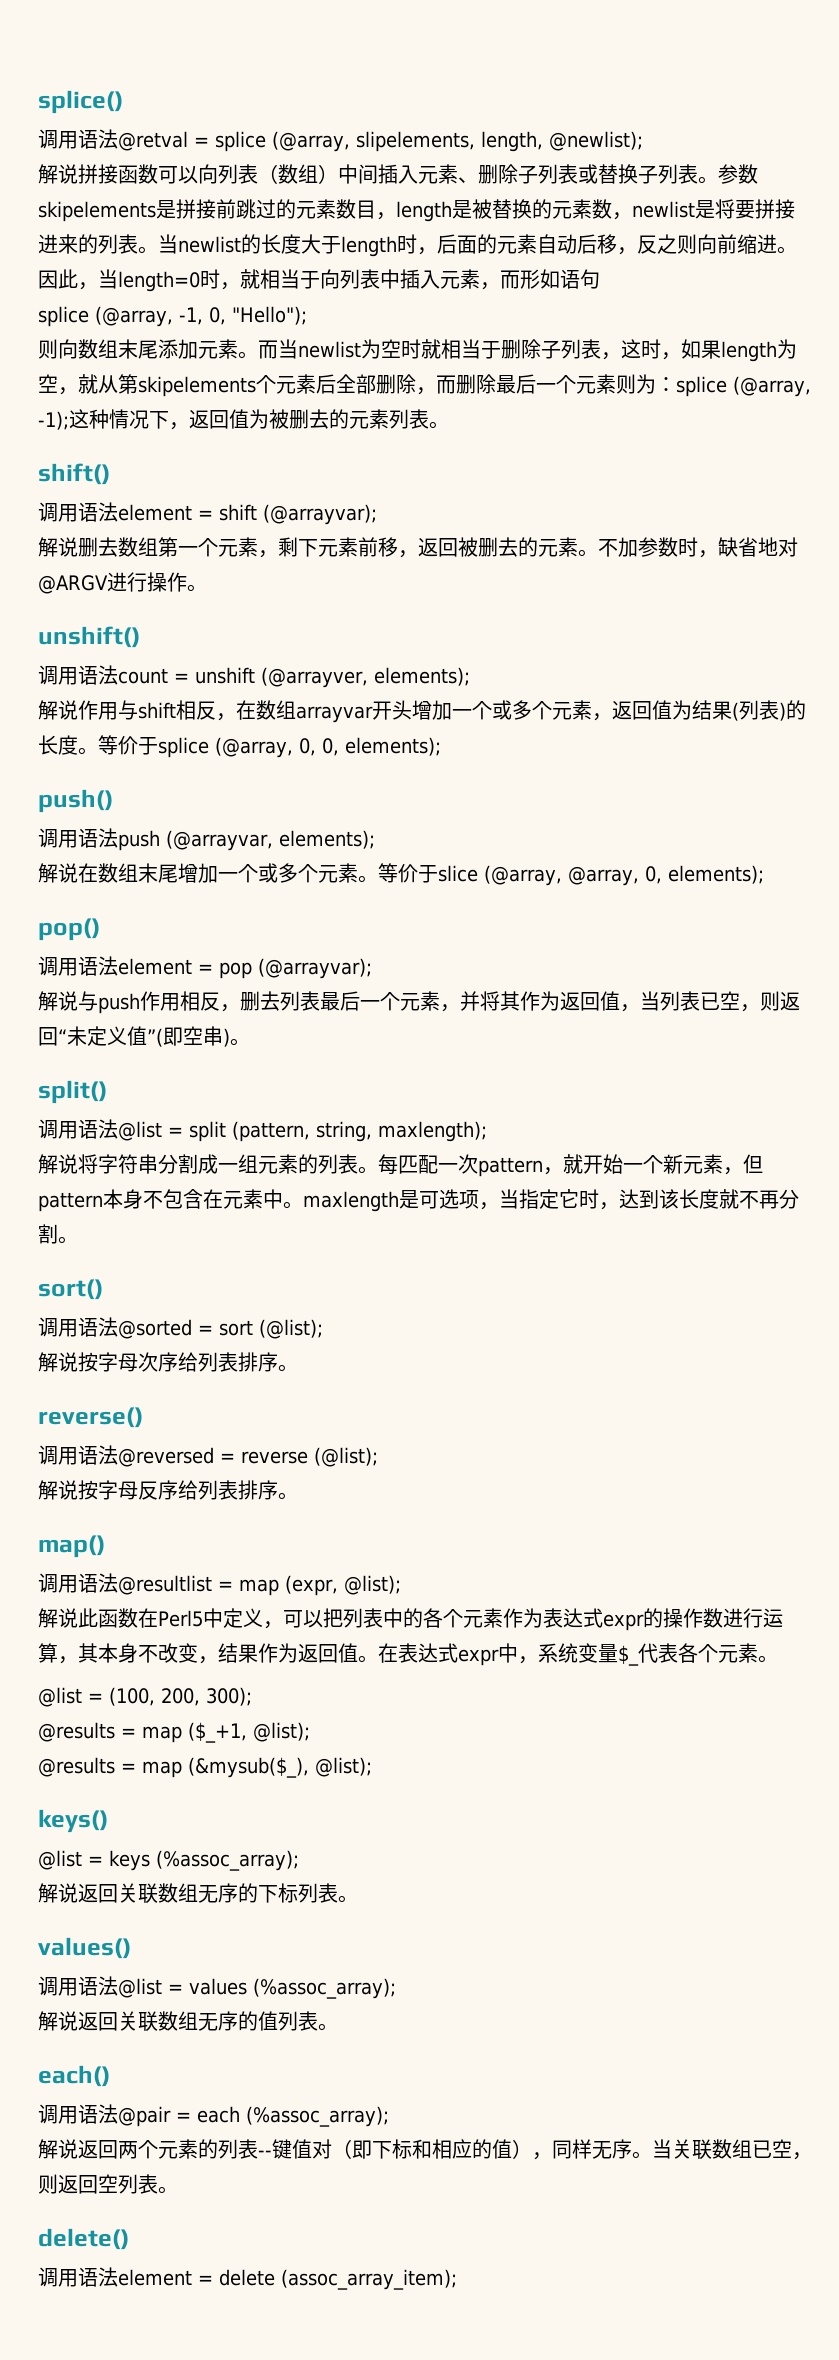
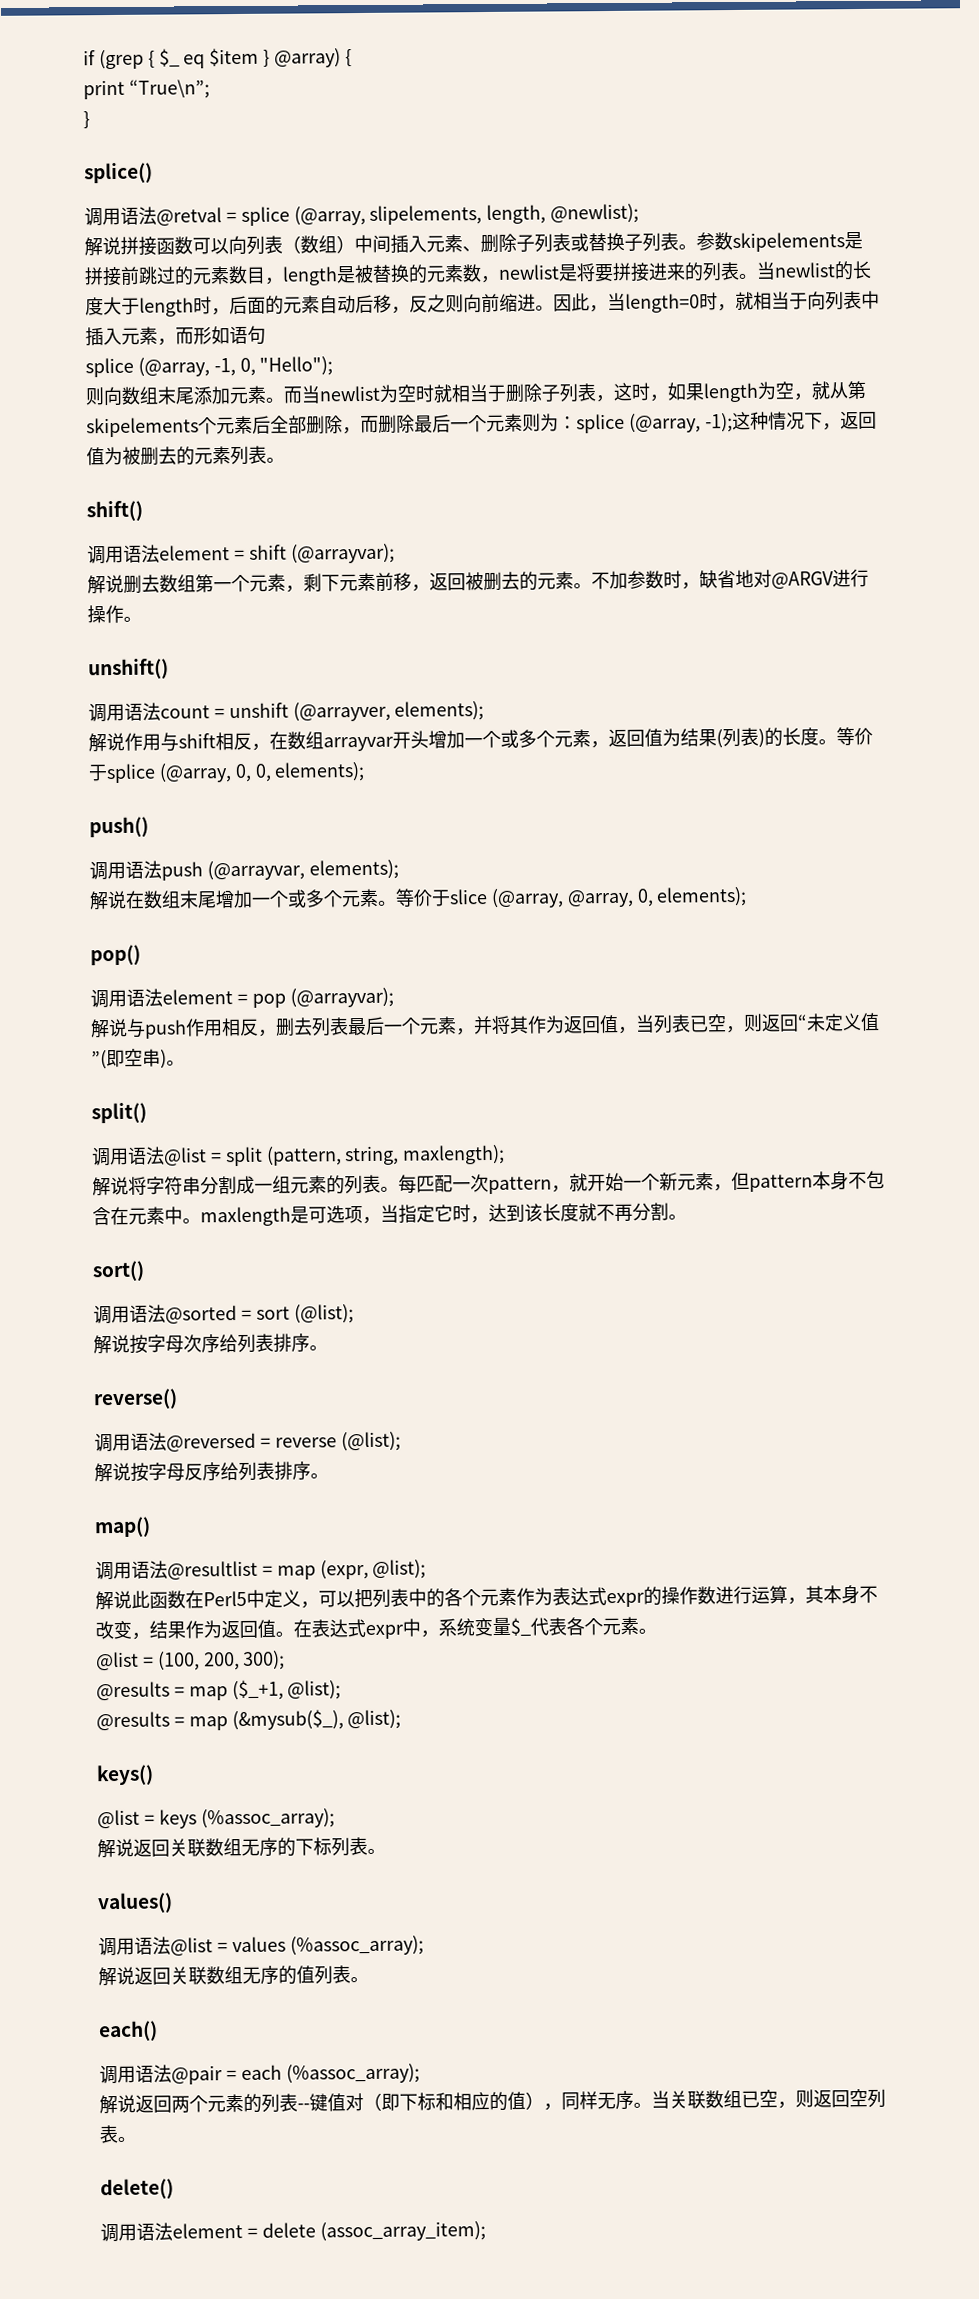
+ if (grep { $_ eq $item } @array) {
+ print “True\n”;
+ }

